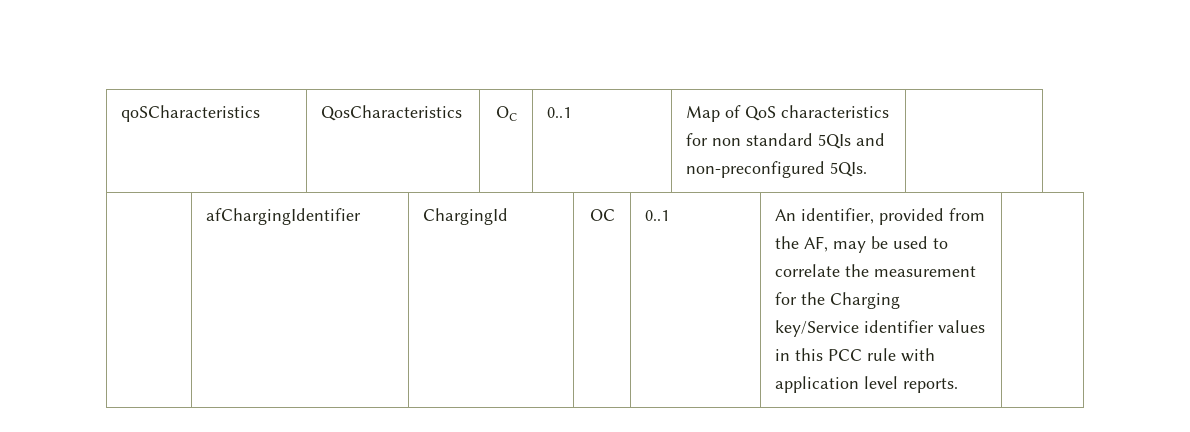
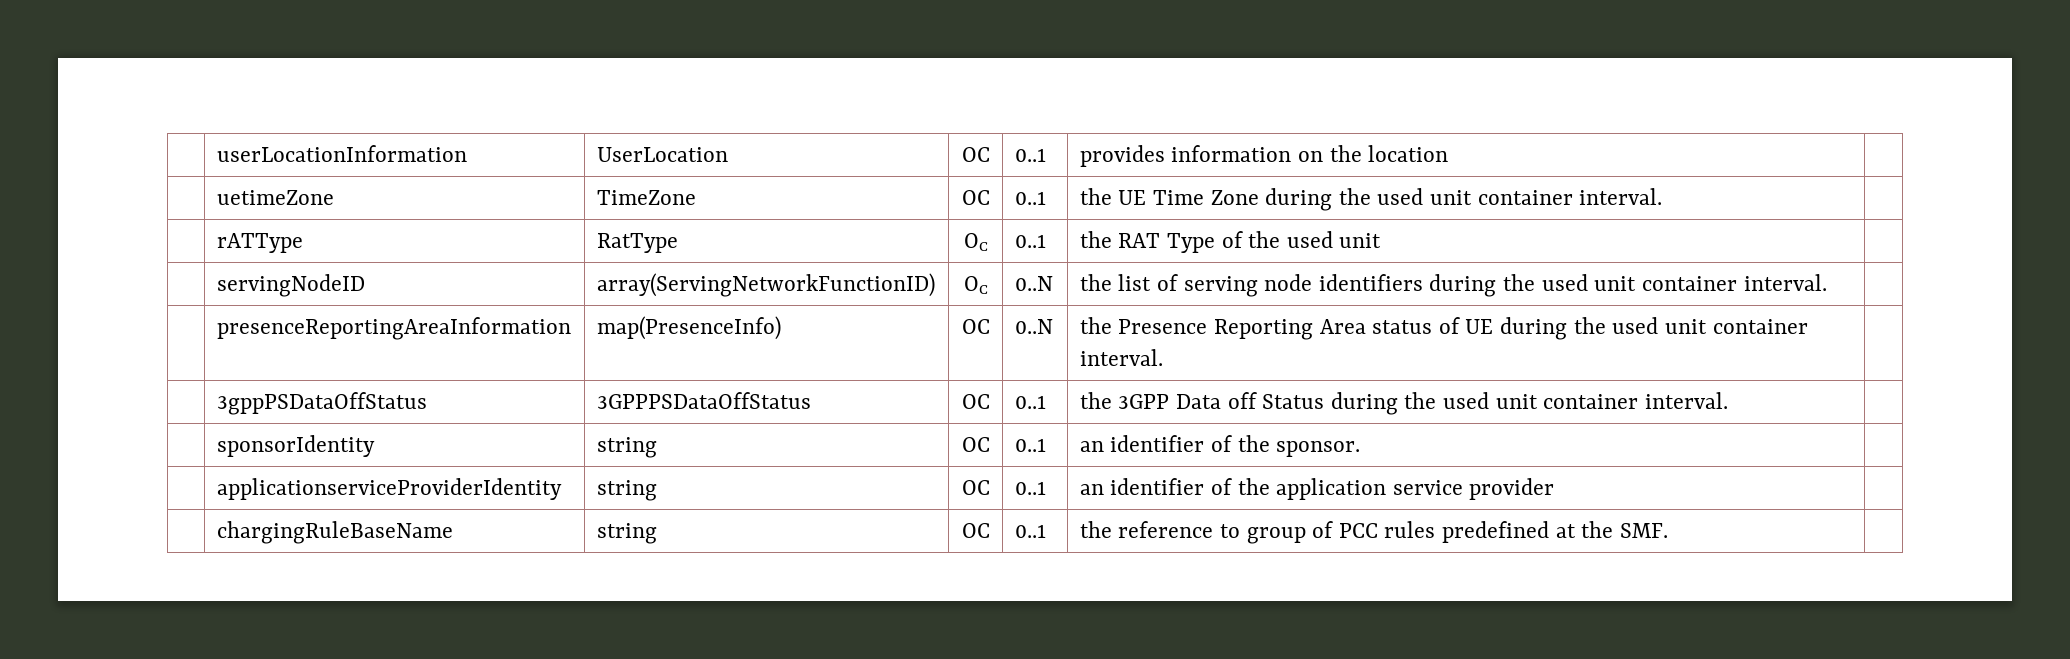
- qoSCharacteristics | QosCharacteristics | OC | 0..1 | Map of QoS characteristics for non standard 5QIs and non-preconfigured 5QIs. |
- | afChargingIdentifier | ChargingId | OC | 0..1 | An identifier, provided from the AF, may be used to correlate the measurement for the Charging key/Service identifier values in this PCC rule with application level reports. |
+ | userLocationInformation | UserLocation | OC | 0..1 | provides information on the location |
+ | uetimeZone | TimeZone | OC | 0..1 | the UE Time Zone during the used unit container interval. |
+ | rATType | RatType | OC | 0..1 | the RAT Type of the used unit |
+ | servingNodeID | array(ServingNetworkFunctionID) | OC | 0..N | the list of serving node identifiers during the used unit container interval. |
+ | presenceReportingAreaInformation | map(PresenceInfo) | OC | 0..N | the Presence Reporting Area status of UE during the used unit container interval. |
+ | 3gppPSDataOffStatus | 3GPPPSDataOffStatus | OC | 0..1 | the 3GPP Data off Status during the used unit container interval. |
+ | sponsorIdentity | string | OC | 0..1 | an identifier of the sponsor. |
+ | applicationserviceProviderIdentity | string | OC | 0..1 | an identifier of the application service provider |
+ | chargingRuleBaseName | string | OC | 0..1 | the reference to group of PCC rules predefined at the SMF. |

